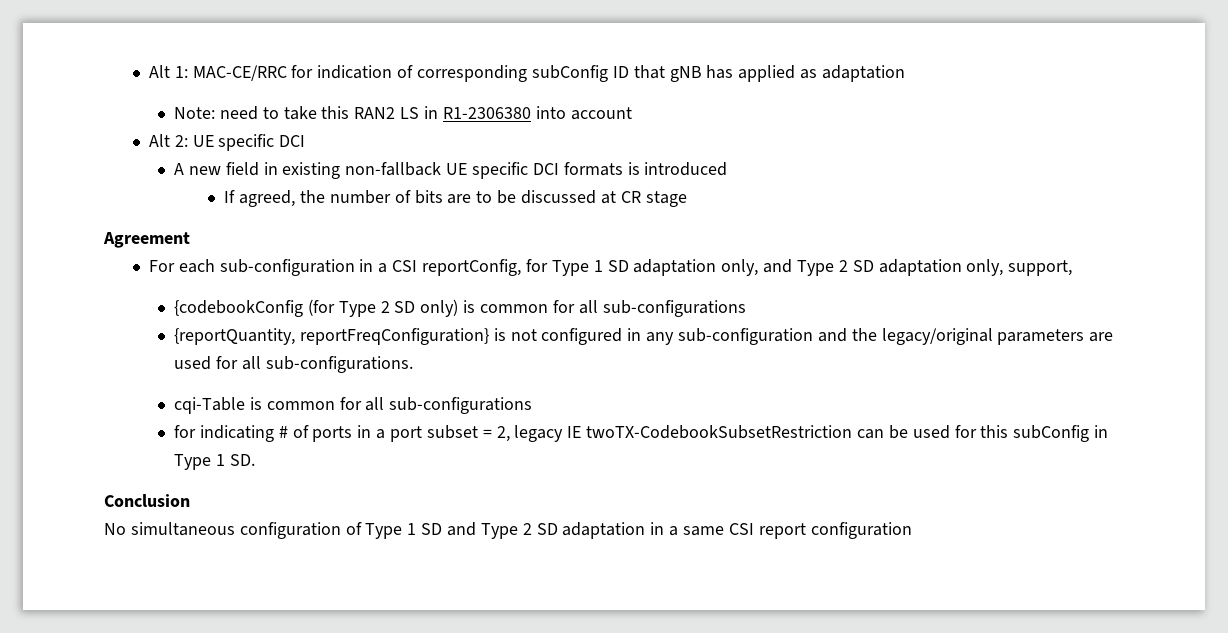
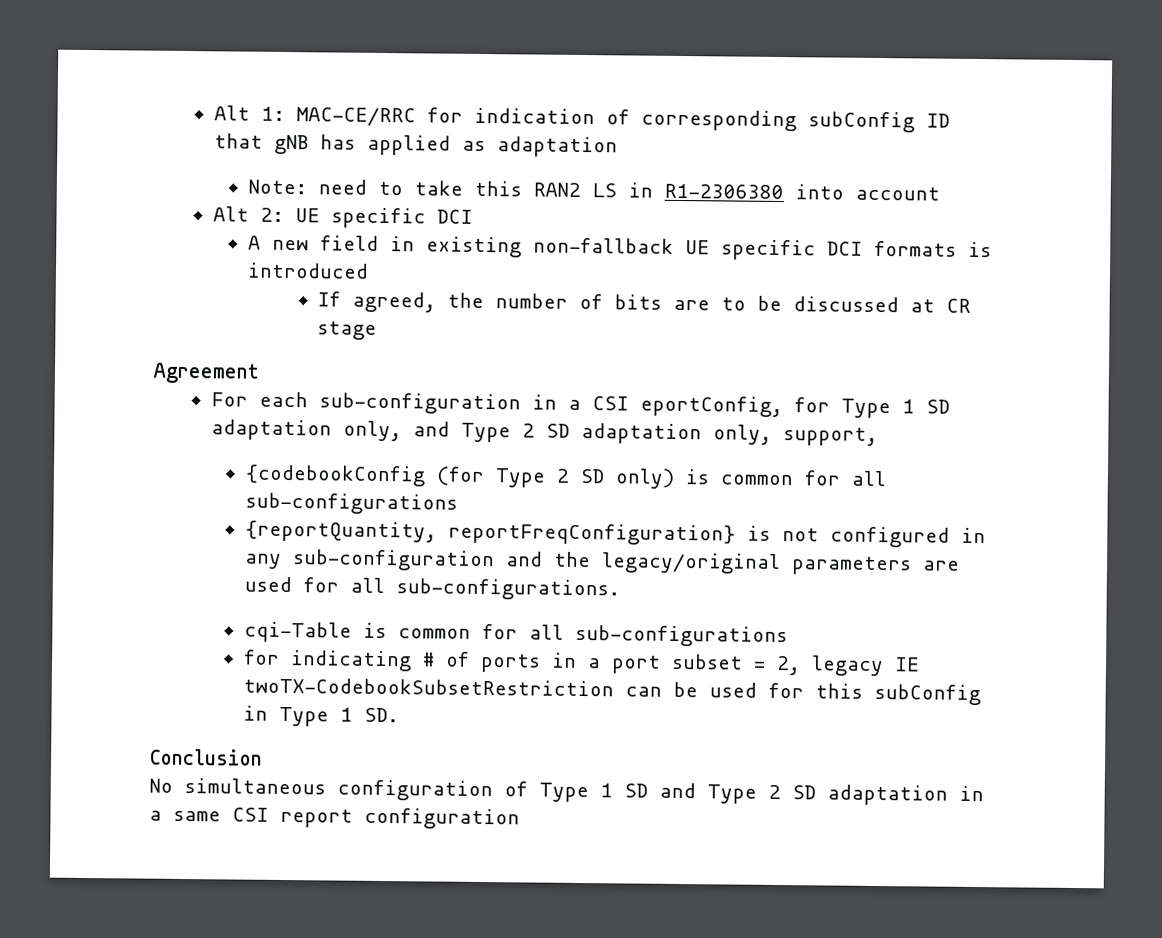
- For each sub-configuration in a CSI reportConfig, for Type 1 SD adaptation only, and Type 2 SD adaptation only, support,
+ For each sub-configuration in a CSI eportConfig, for Type 1 SD adaptation only, and Type 2 SD adaptation only, support,

